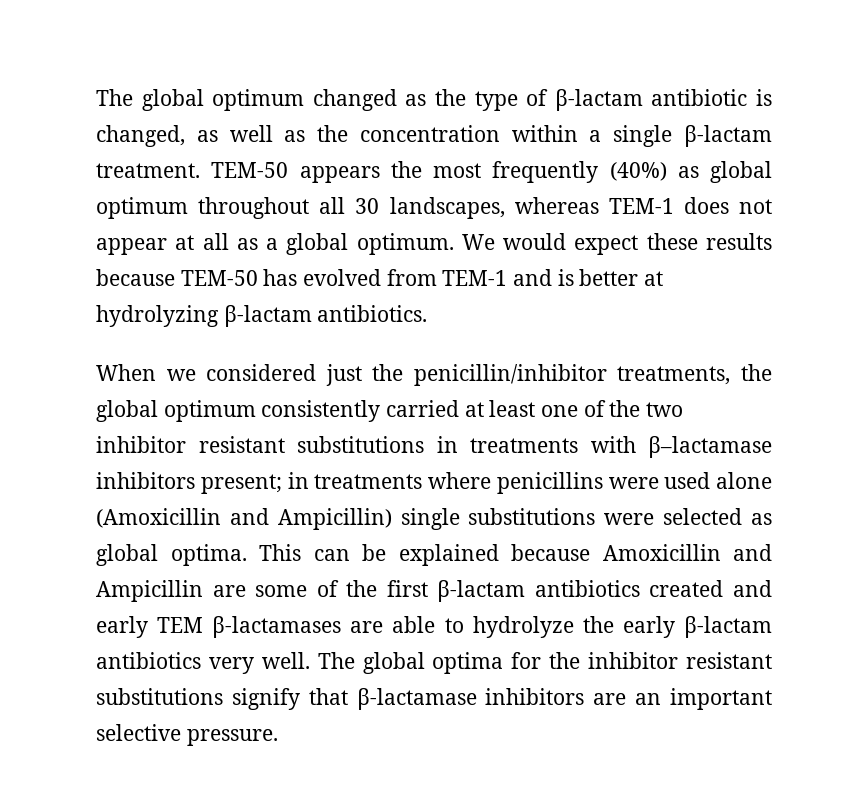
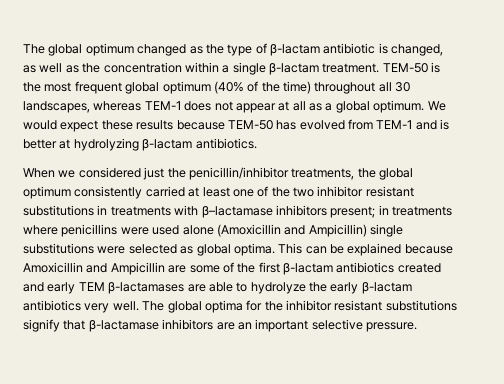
- TEM-50 appears the most frequently (40%) as global optimum throughout all 30 landscapes, whereas TEM-1 does not appear at all as a global optimum.
+ TEM-50 is the most frequent global optimum (40% of the time) throughout all 30 landscapes, whereas TEM-1 does not appear at all as a global optimum.

